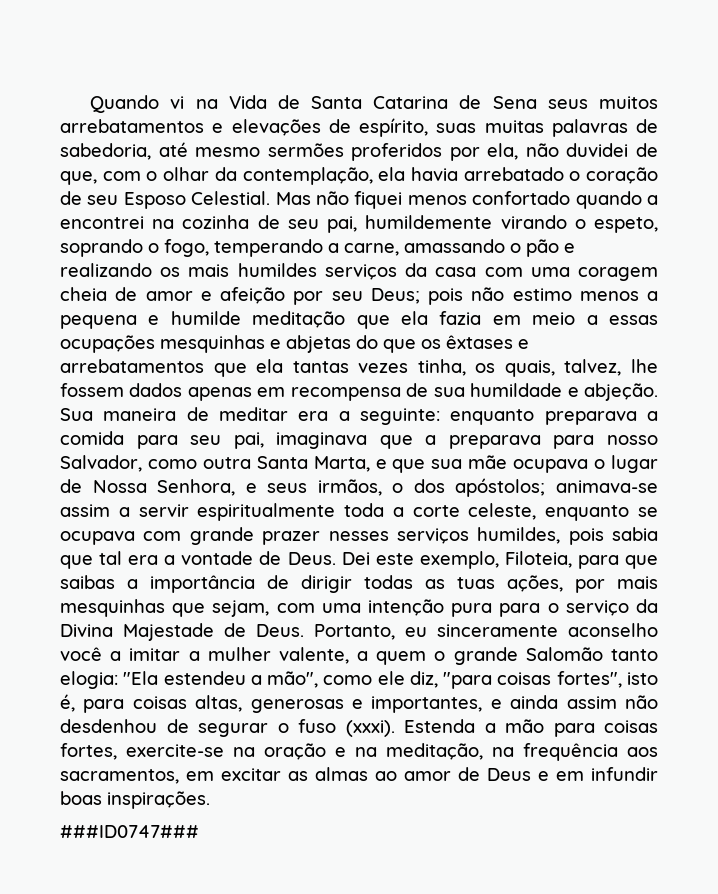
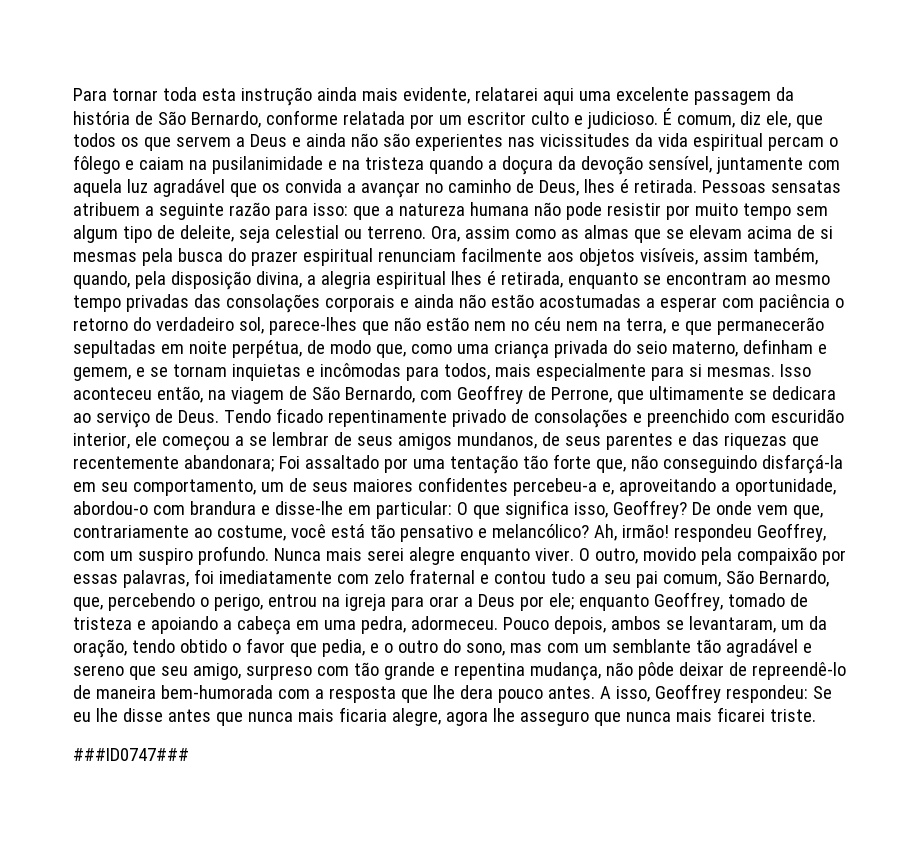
- Quando vi na Vida de Santa Catarina de Sena seus muitos arrebatamentos e elevações de espírito, suas muitas palavras de sabedoria, até mesmo sermões proferidos por ela, não duvidei de que, com o olhar da contemplação, ela havia arrebatado o coração de seu Esposo Celestial. Mas não fiquei menos confortado quando a encontrei na cozinha de seu pai, humildemente virando o espeto, soprando o fogo, temperando a carne, amassando o pão e realizando os mais humildes serviços da casa com uma coragem cheia de amor e afeição por seu Deus; pois não estimo menos a pequena e humilde meditação que ela fazia em meio a essas ocupações mesquinhas e abjetas do que os êxtases e arrebatamentos que ela tantas vezes tinha, os quais, talvez, lhe fossem dados apenas em recompensa de sua humildade e abjeção. Sua maneira de meditar era a seguinte: enquanto preparava a comida para seu pai, imaginava que a preparava para nosso Salvador, como outra Santa Marta, e que sua mãe ocupava o lugar de Nossa Senhora, e seus irmãos, o dos apóstolos; animava-se assim a servir espiritualmente toda a corte celeste, enquanto se ocupava com grande prazer nesses serviços humildes, pois sabia que tal era a vontade de Deus. Dei este exemplo, Filoteia, para que saibas a importância de dirigir todas as tuas ações, por mais mesquinhas que sejam, com uma intenção pura para o serviço da Divina Majestade de Deus. Portanto, eu sinceramente aconselho você a imitar a mulher valente, a quem o grande Salomão tanto elogia: "Ela estendeu a mão", como ele diz, "para coisas fortes", isto é, para coisas altas, generosas e importantes, e ainda assim não desdenhou de segurar o fuso (xxxi). Estenda a mão para coisas fortes, exercite-se na oração e na meditação, na frequência aos sacramentos, em excitar as almas ao amor de Deus e em infundir boas inspirações.
+ Para tornar toda esta instrução ainda mais evidente, relatarei aqui uma excelente passagem da história de São Bernardo, conforme relatada por um escritor culto e judicioso. É comum, diz ele, que todos os que servem a Deus e ainda não são experientes nas vicissitudes da vida espiritual percam o fôlego e caiam na pusilanimidade e na tristeza quando a doçura da devoção sensível, juntamente com aquela luz agradável que os convida a avançar no caminho de Deus, lhes é retirada. Pessoas sensatas atribuem a seguinte razão para isso: que a natureza humana não pode resistir por muito tempo sem algum tipo de deleite, seja celestial ou terreno. Ora, assim como as almas que se elevam acima de si mesmas pela busca do prazer espiritual renunciam facilmente aos objetos visíveis, assim também, quando, pela disposição divina, a alegria espiritual lhes é retirada, enquanto se encontram ao mesmo tempo privadas das consolações corporais e ainda não estão acostumadas a esperar com paciência o retorno do verdadeiro sol, parece-lhes que não estão nem no céu nem na terra, e que permanecerão sepultadas em noite perpétua, de modo que, como uma criança privada do seio materno, definham e gemem, e se tornam inquietas e incômodas para todos, mais especialmente para si mesmas. Isso aconteceu então, na viagem de São Bernardo, com Geoffrey de Perrone, que ultimamente se dedicara ao serviço de Deus. Tendo ficado repentinamente privado de consolações e preenchido com escuridão interior, ele começou a se lembrar de seus amigos mundanos, de seus parentes e das riquezas que recentemente abandonara; Foi assaltado por uma tentação tão forte que, não conseguindo disfarçá-la em seu comportamento, um de seus maiores confidentes percebeu-a e, aproveitando a oportunidade, abordou-o com brandura e disse-lhe em particular: O que significa isso, Geoffrey? De onde vem que, contrariamente ao costume, você está tão pensativo e melancólico? Ah, irmão! respondeu Geoffrey, com um suspiro profundo. Nunca mais serei alegre enquanto viver. O outro, movido pela compaixão por essas palavras, foi imediatamente com zelo fraternal e contou tudo a seu pai comum, São Bernardo, que, percebendo o perigo, entrou na igreja para orar a Deus por ele; enquanto Geoffrey, tomado de tristeza e apoiando a cabeça em uma pedra, adormeceu. Pouco depois, ambos se levantaram, um da oração, tendo obtido o favor que pedia, e o outro do sono, mas com um semblante tão agradável e sereno que seu amigo, surpreso com tão grande e repentina mudança, não pôde deixar de repreendê-lo de maneira bem-humorada com a resposta que lhe dera pouco antes. A isso, Geoffrey respondeu: Se eu lhe disse antes que nunca mais ficaria alegre, agora lhe asseguro que nunca mais ficarei triste.

